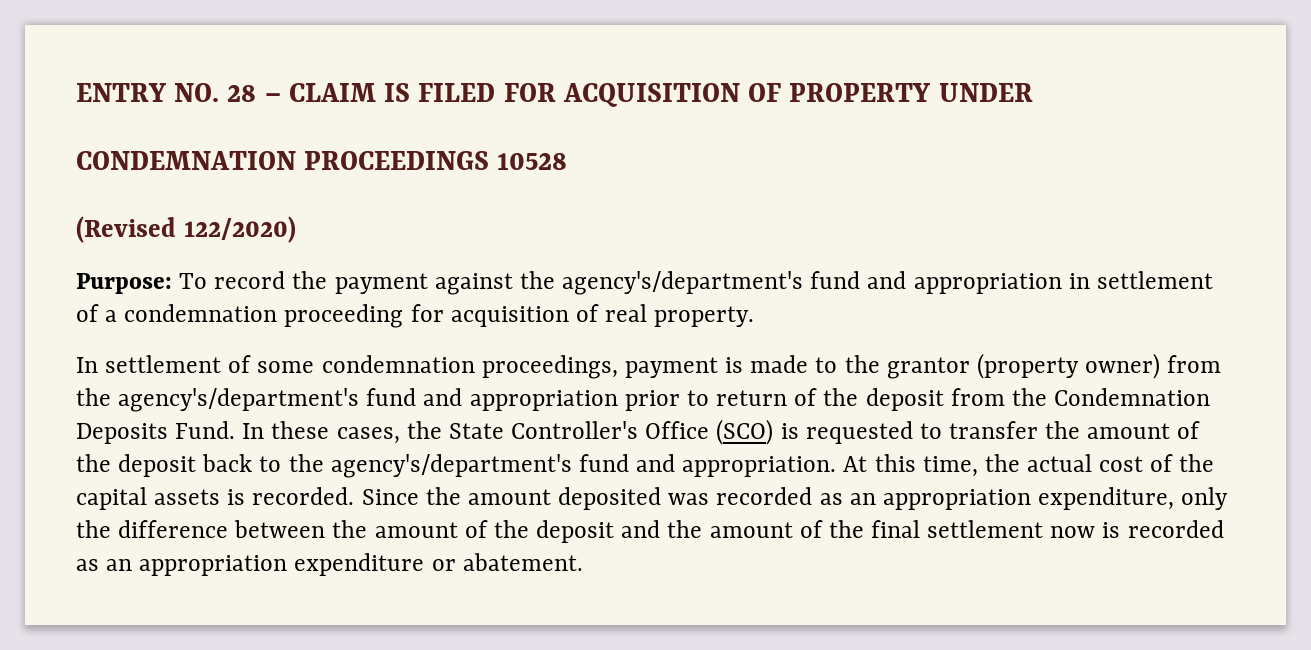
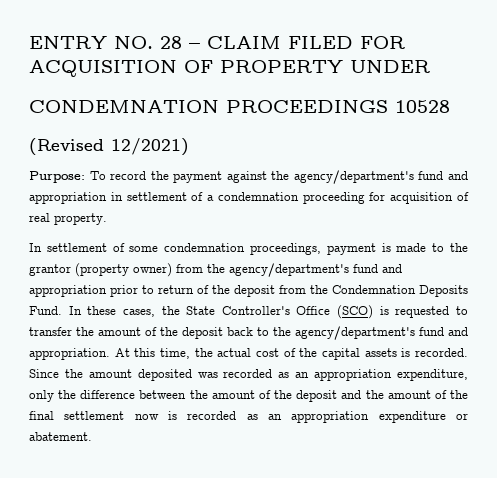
- ENTRY NO. 28 – CLAIM IS FILED FOR ACQUISITION OF PROPERTY UNDER
+ ENTRY NO. 28 – CLAIM FILED FOR ACQUISITION OF PROPERTY UNDER
- (Revised 122/2020)
+ (Revised 12/2021)
- Purpose: To record the payment against the agency's/department's fund and appropriation in settlement of a condemnation proceeding for acquisition of real property.
+ Purpose: To record the payment against the agency/department's fund and appropriation in settlement of a condemnation proceeding for acquisition of real property.
- In settlement of some condemnation proceedings, payment is made to the grantor (property owner) from the agency's/department's fund and appropriation prior to return of the deposit from the Condemnation Deposits Fund.
+ In settlement of some condemnation proceedings, payment is made to the grantor (property owner) from the agency/department's fund and appropriation prior to return of the deposit from the Condemnation Deposits Fund.
- In these cases, the State Controller's Office (SCO) is requested to transfer the amount of the deposit back to the agency's/department's fund and appropriation.
+ In these cases, the State Controller's Office (SCO) is requested to transfer the amount of the deposit back to the agency/department's fund and appropriation.

